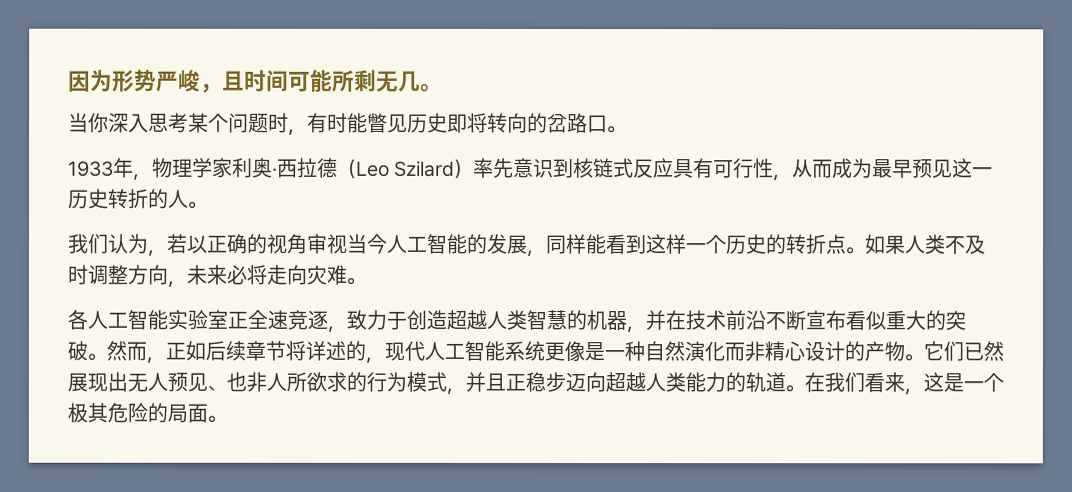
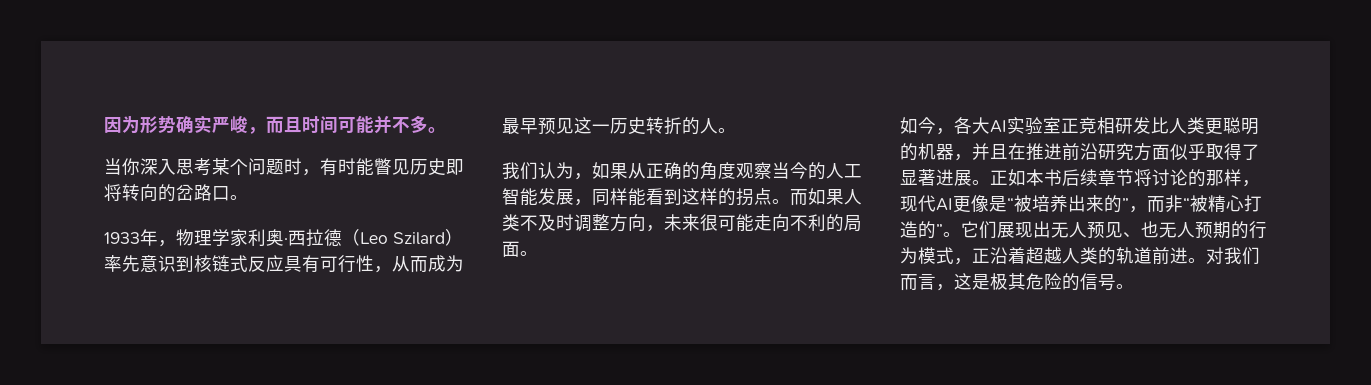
- 因为形势严峻，且时间可能所剩无几。
+ 因为形势确实严峻，而且时间可能并不多。
- 我们认为，若以正确的视角审视当今人工智能的发展，同样能看到这样一个历史的转折点。如果人类不及时调整方向，未来必将走向灾难。
- 各人工智能实验室正全速竞逐，致力于创造超越人类智慧的机器，并在技术前沿不断宣布看似重大的突破。然而，正如后续章节将详述的，现代人工智能系统更像是一种自然演化而非精心设计的产物。它们已然展现出无人预见、也非人所欲求的行为模式，并且正稳步迈向超越人类能力的轨道。在我们看来，这是一个极其危险的局面。
+ 我们认为，如果从正确的角度观察当今的人工智能发展，同样能看到这样的拐点。而如果人类不及时调整方向，未来很可能走向不利的局面。
+ 如今，各大AI实验室正竞相研发比人类更聪明的机器，并且在推进前沿研究方面似乎取得了显著进展。正如本书后续章节将讨论的那样，现代AI更像是“被培养出来的”，而非“被精心打造的”。它们展现出无人预见、也无人预期的行为模式，正沿着超越人类的轨道前进。对我们而言，这是极其危险的信号。

